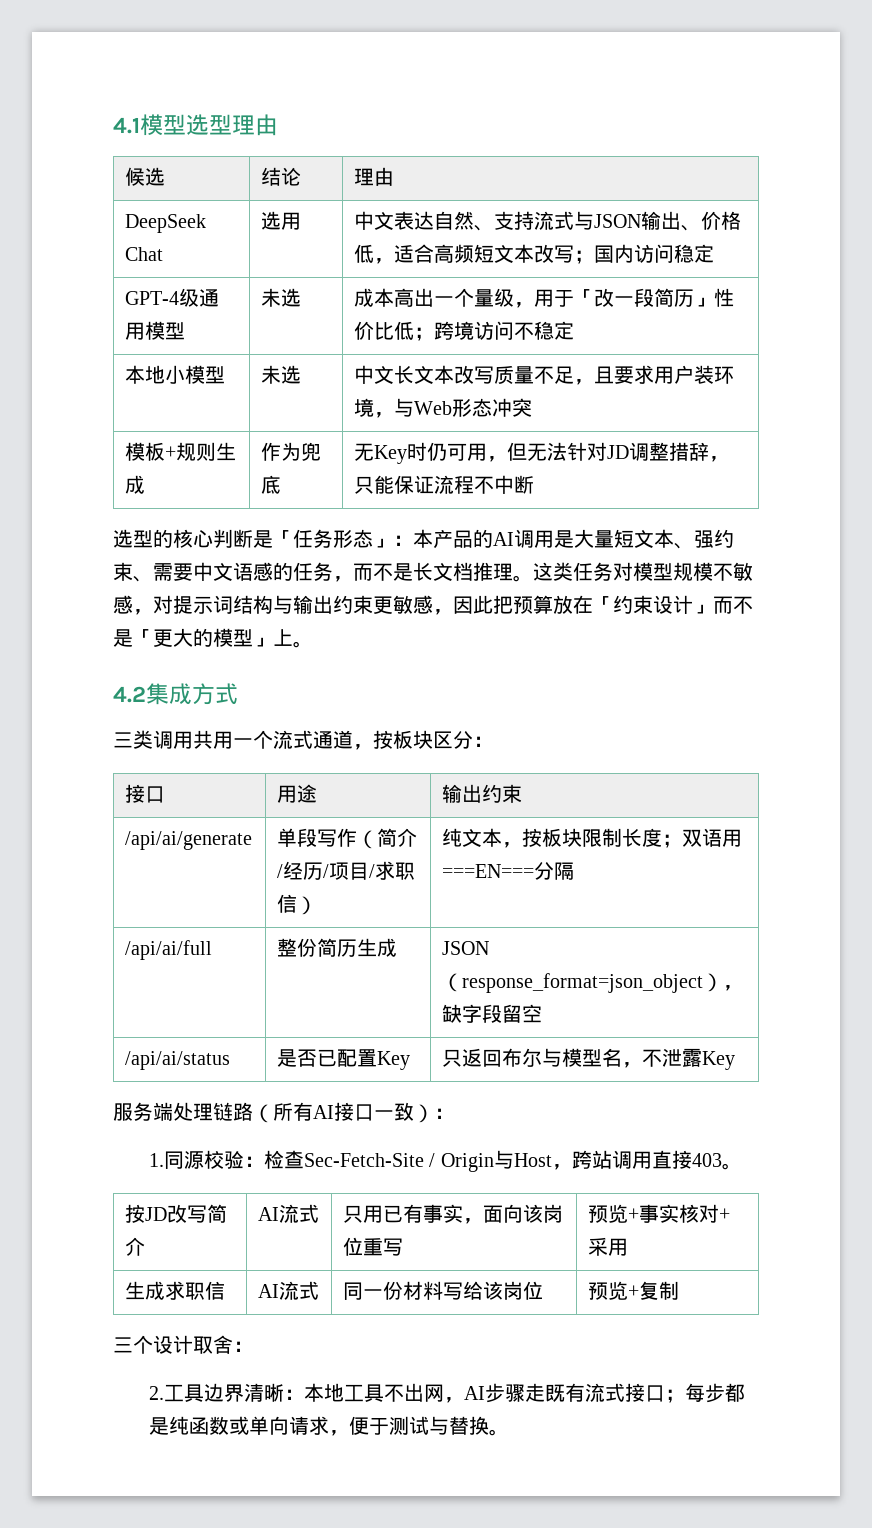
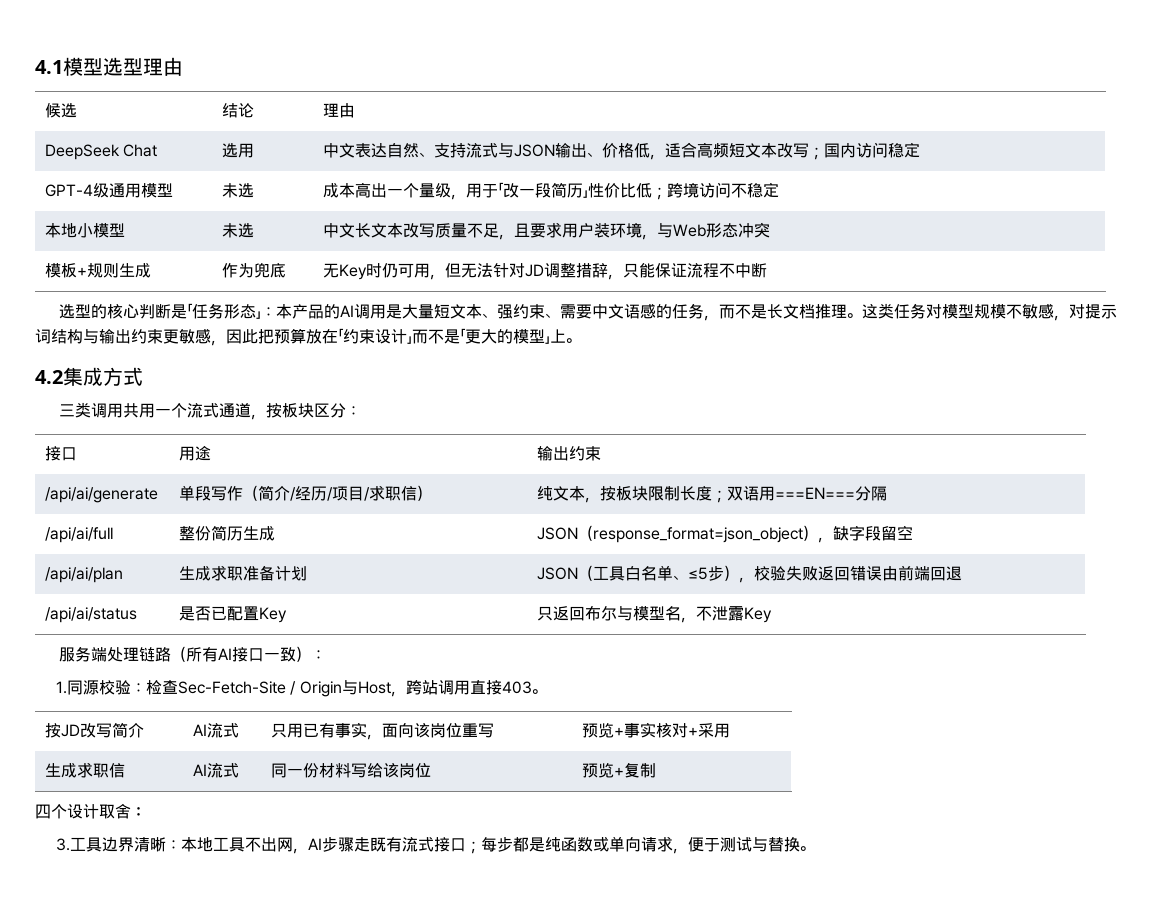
+ /api/ai/plan | 生成求职准备计划 | JSON（工具白名单、≤5步），校验失败返回错误由前端回退
- 三个设计取舍：
+ 四个设计取舍：
- 2.工具边界清晰：本地工具不出网，AI步骤走既有流式接口；每步都是纯函数或单向请求，便于测试与替换。
+ 3.工具边界清晰：本地工具不出网，AI步骤走既有流式接口；每步都是纯函数或单向请求，便于测试与替换。

